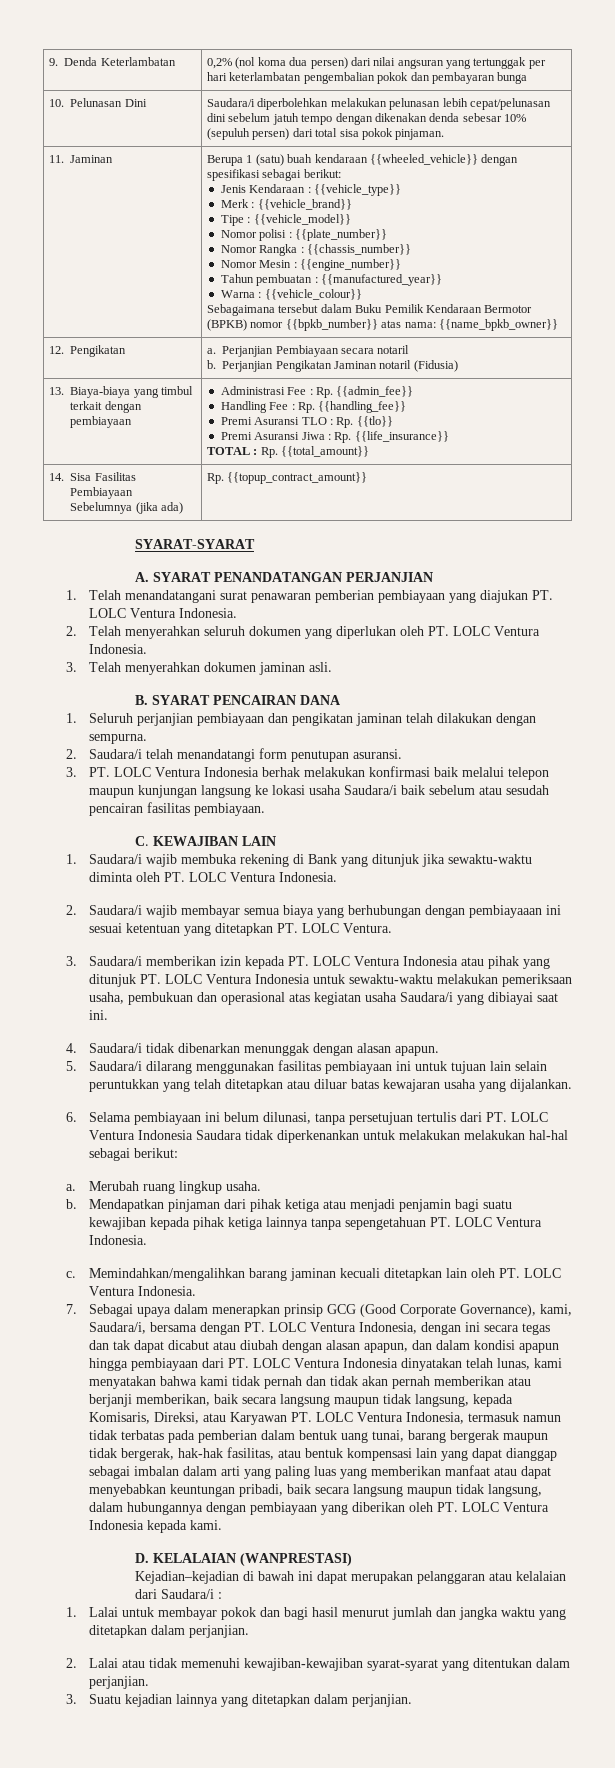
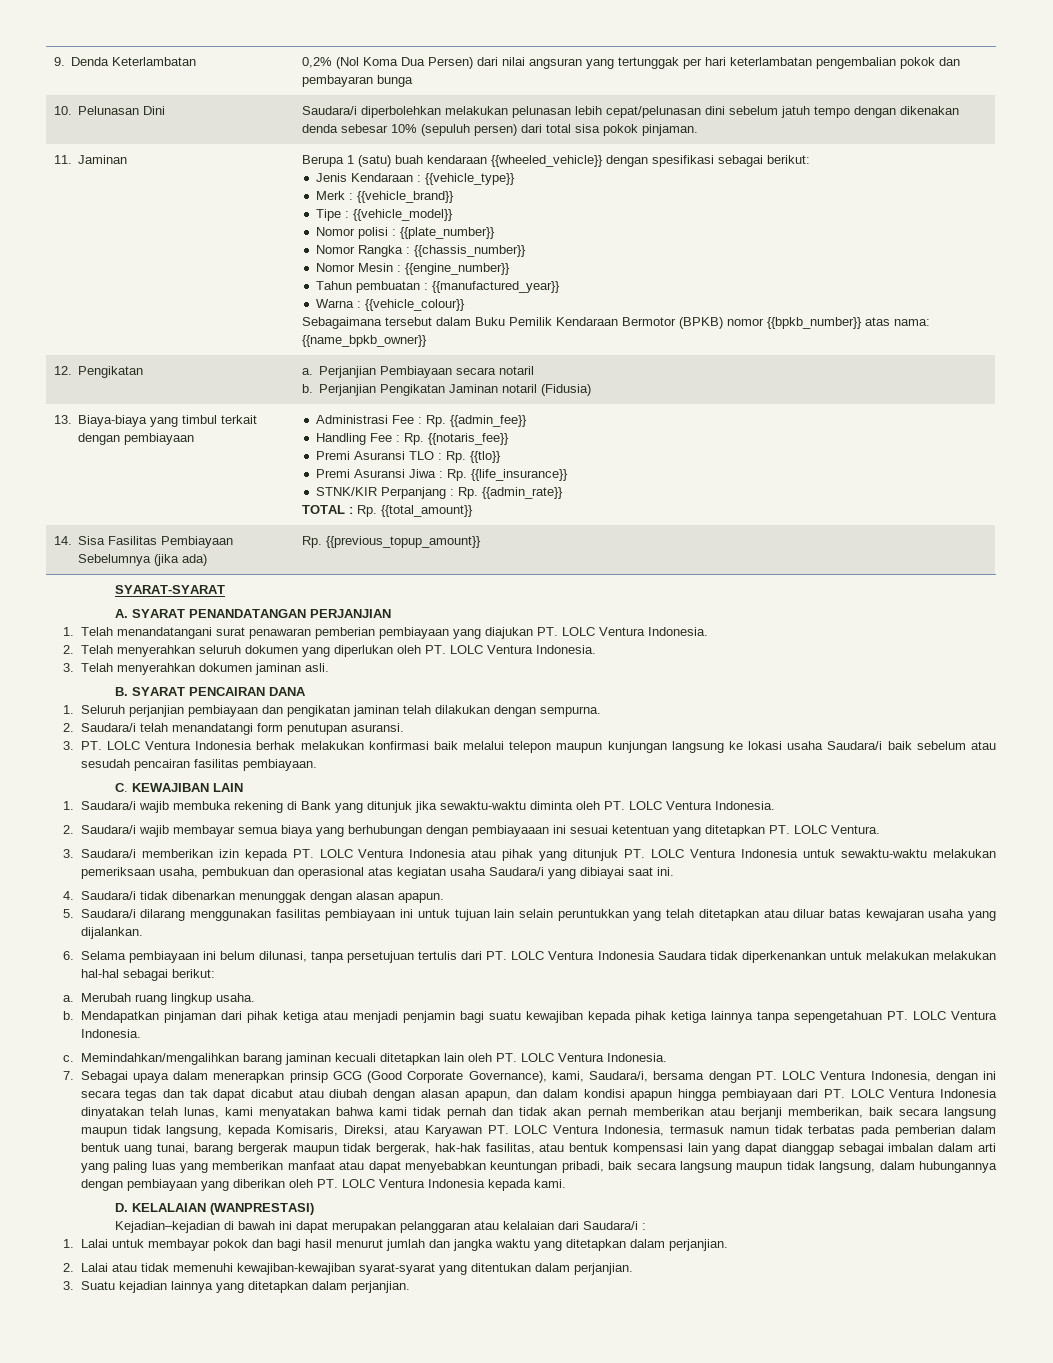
- 9. Denda Keterlambatan | 0,2% (nol koma dua persen) dari nilai angsuran yang tertunggak per hari keterlambatan pengembalian pokok dan pembayaran bunga
+ 9. Denda Keterlambatan | 0,2% (Nol Koma Dua Persen) dari nilai angsuran yang tertunggak per hari keterlambatan pengembalian pokok dan pembayaran bunga
  13. Biaya-biaya yang timbul terkait dengan pembiayaan | Administrasi Fee : Rp. {{admin_fee}}
- Handling Fee : Rp. {{handling_fee}}
+ Handling Fee : Rp. {{notaris_fee}}
  Premi Asuransi TLO : Rp. {{tlo}}
  Premi Asuransi Jiwa : Rp. {{life_insurance}}
+ STNK/KIR Perpanjang : Rp. {{admin_rate}}
- 14. Sisa Fasilitas Pembiayaan Sebelumnya (jika ada) | Rp. {{topup_contract_amount}}
+ 14. Sisa Fasilitas Pembiayaan Sebelumnya (jika ada) | Rp. {{previous_topup_amount}}

